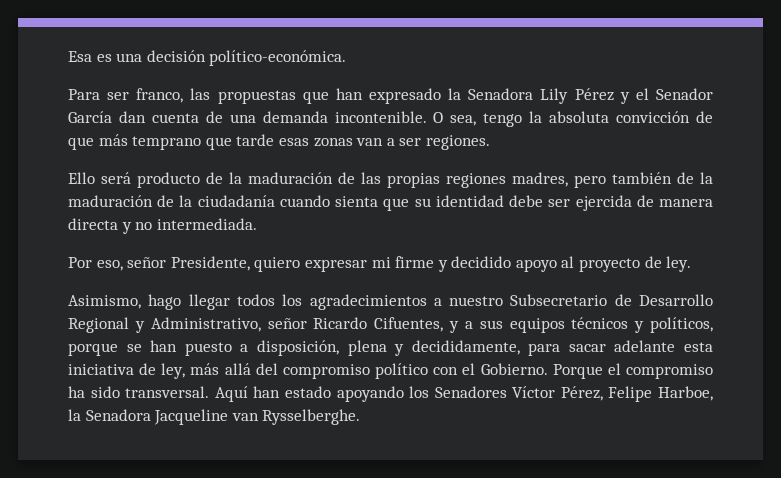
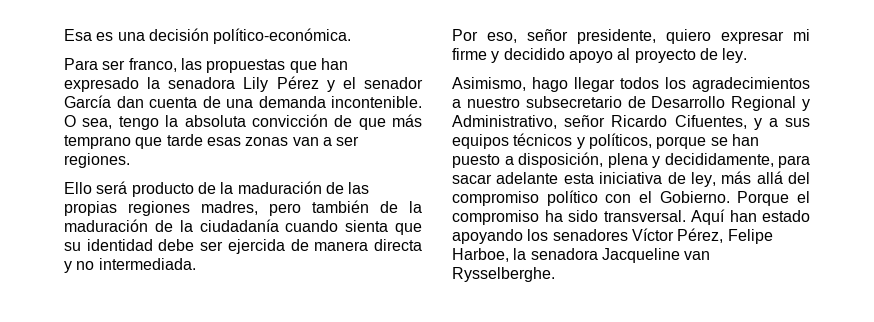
- Para ser franco, las propuestas que han expresado la Senadora Lily Pérez y el Senador García dan cuenta de una demanda incontenible.
+ Para ser franco, las propuestas que han expresado la senadora Lily Pérez y el senador García dan cuenta de una demanda incontenible.
- Por eso, señor Presidente, quiero expresar mi firme y decidido apoyo al proyecto de ley.
+ Por eso, señor presidente, quiero expresar mi firme y decidido apoyo al proyecto de ley.
- Asimismo, hago llegar todos los agradecimientos a nuestro Subsecretario de Desarrollo Regional y Administrativo, señor Ricardo Cifuentes, y a sus equipos técnicos y políticos, porque se han puesto a disposición, plena y decididamente, para sacar adelante esta iniciativa de ley, más allá del compromiso político con el Gobierno.
+ Asimismo, hago llegar todos los agradecimientos a nuestro subsecretario de Desarrollo Regional y Administrativo, señor Ricardo Cifuentes, y a sus equipos técnicos y políticos, porque se han puesto a disposición, plena y decididamente, para sacar adelante esta iniciativa de ley, más allá del compromiso político con el Gobierno.
- Aquí han estado apoyando los Senadores Víctor Pérez, Felipe Harboe, la Senadora Jacqueline van Rysselberghe.
+ Aquí han estado apoyando los senadores Víctor Pérez, Felipe Harboe, la senadora Jacqueline van Rysselberghe.

